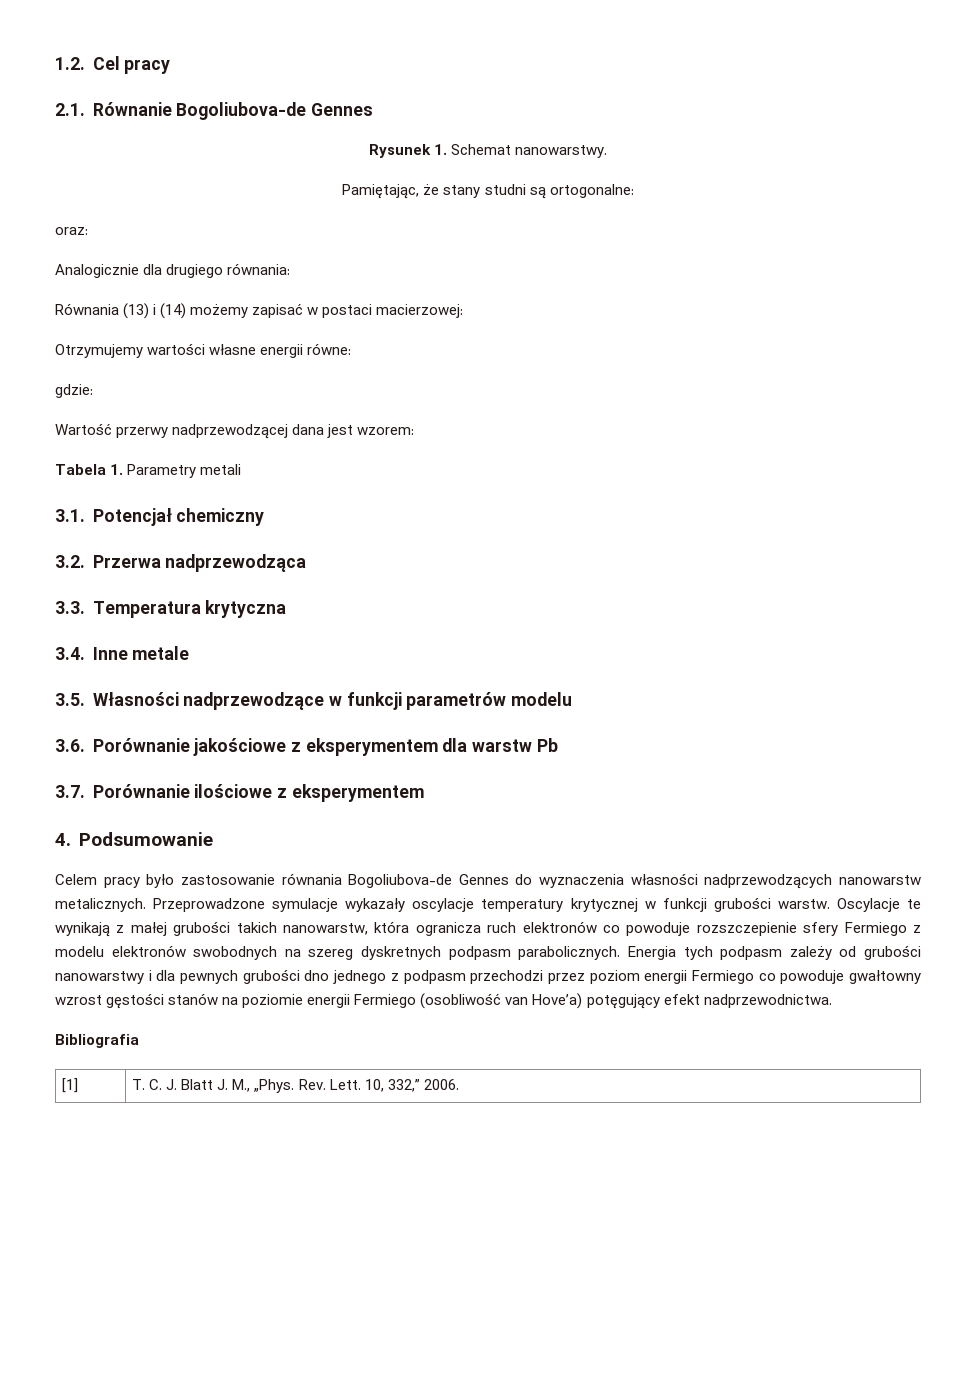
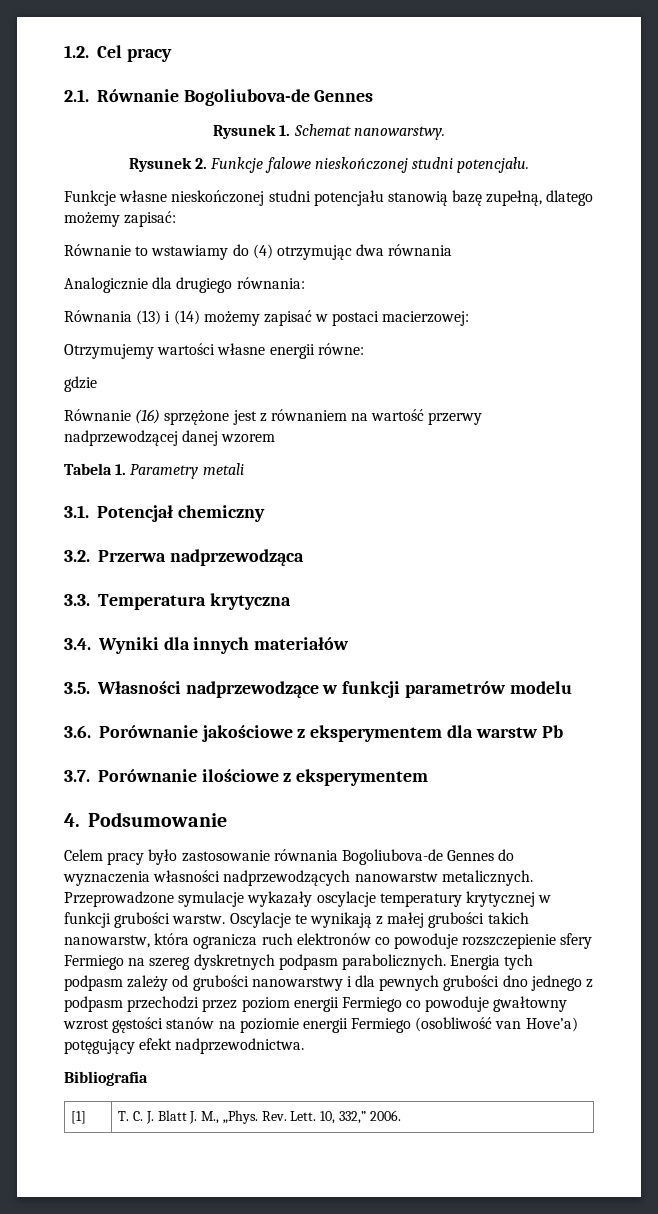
- Pamiętając, że stany studni są ortogonalne:
- oraz:
+ Rysunek 2. Funkcje falowe nieskończonej studni potencjału.
+ Funkcje własne nieskończonej studni potencjału stanowią bazę zupełną, dlatego możemy zapisać:
+ Równanie to wstawiamy do (4) otrzymując dwa równania
- gdzie:
- Wartość przerwy nadprzewodzącej dana jest wzorem:
+ gdzie
+ Równanie (16) sprzężone jest z równaniem na wartość przerwy nadprzewodzącej danej wzorem
- 3.4. Inne metale
+ 3.4. Wyniki dla innych materiałów
- Oscylacje te wynikają z małej grubości takich nanowarstw, która ogranicza ruch elektronów co powoduje rozszczepienie sfery Fermiego z modelu elektronów swobodnych na szereg dyskretnych podpasm parabolicznych.
+ Oscylacje te wynikają z małej grubości takich nanowarstw, która ogranicza ruch elektronów co powoduje rozszczepienie sfery Fermiego na szereg dyskretnych podpasm parabolicznych.

